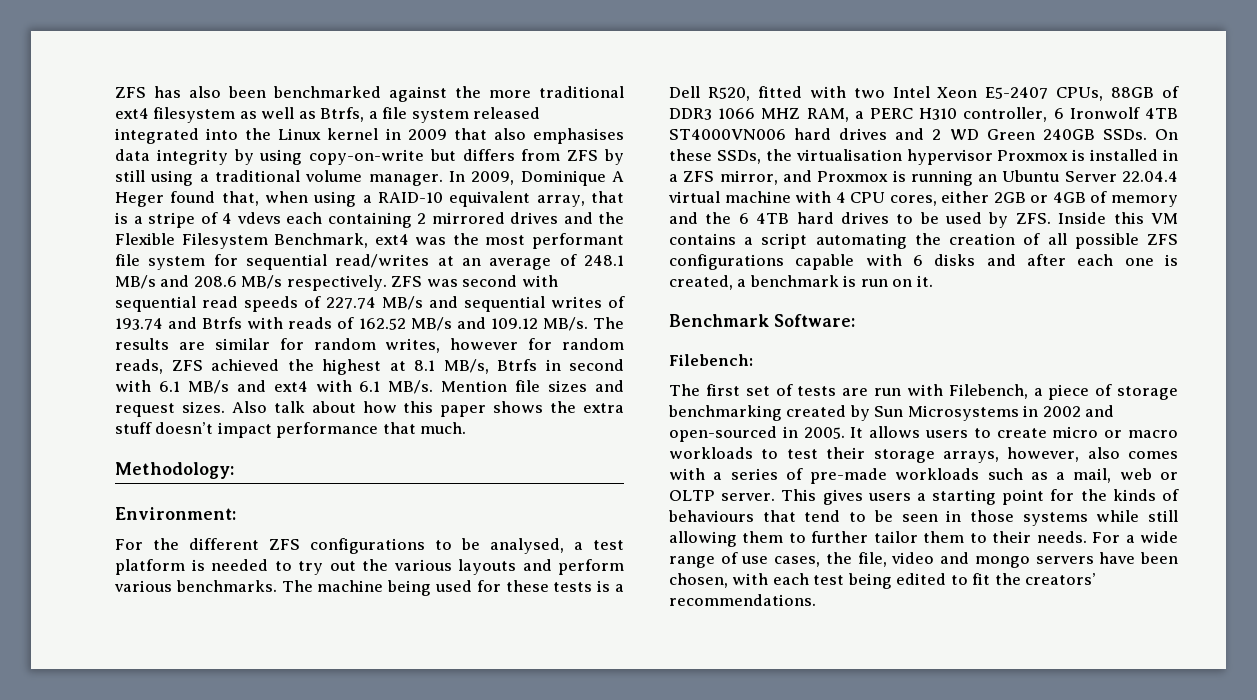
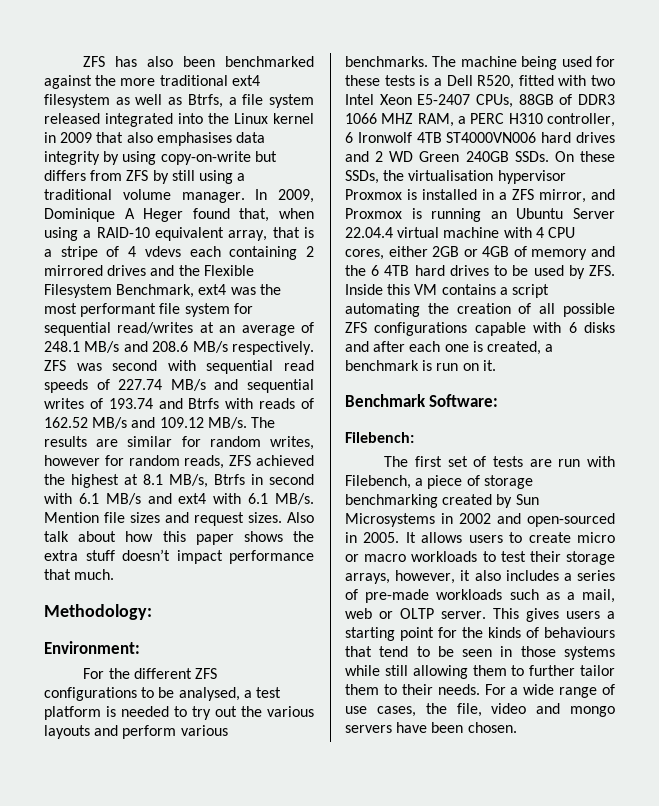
- It allows users to create micro or macro workloads to test their storage arrays, however, also comes with a series of pre-made workloads such as a mail, web or OLTP server.
+ It allows users to create micro or macro workloads to test their storage arrays, however, it also includes a series of pre-made workloads such as a mail, web or OLTP server.
- For a wide range of use cases, the file, video and mongo servers have been chosen, with each test being edited to fit the creators’ recommendations.
+ For a wide range of use cases, the file, video and mongo servers have been chosen.

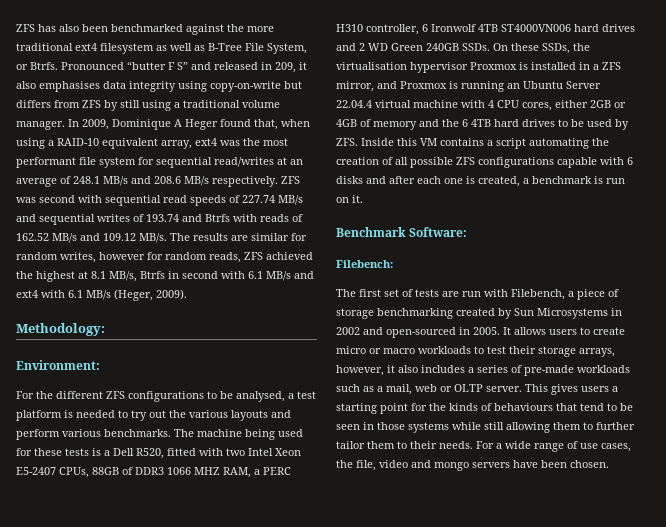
- ZFS has also been benchmarked against the more traditional ext4 filesystem as well as Btrfs, a file system released integrated into the Linux kernel in 2009 that also emphasises data integrity by using copy-on-write but differs from ZFS by still using a traditional volume manager.
+ ZFS has also been benchmarked against the more traditional ext4 filesystem as well as B-Tree File System, or Btrfs. Pronounced “butter F S” and released in 209, it also emphasises data integrity using copy-on-write but differs from ZFS by still using a traditional volume manager.
- In 2009, Dominique A Heger found that, when using a RAID-10 equivalent array, that is a stripe of 4 vdevs each containing 2 mirrored drives and the Flexible Filesystem Benchmark, ext4 was the most performant file system for sequential read/writes at an average of 248.1 MB/s and 208.6 MB/s respectively.
+ In 2009, Dominique A Heger found that, when using a RAID-10 equivalent array, ext4 was the most performant file system for sequential read/writes at an average of 248.1 MB/s and 208.6 MB/s respectively.
- The results are similar for random writes, however for random reads, ZFS achieved the highest at 8.1 MB/s, Btrfs in second with 6.1 MB/s and ext4 with 6.1 MB/s. Mention file sizes and request sizes. Also talk about how this paper shows the extra stuff doesn’t impact performance that much.
+ The results are similar for random writes, however for random reads, ZFS achieved the highest at 8.1 MB/s, Btrfs in second with 6.1 MB/s and ext4 with 6.1 MB/s (Heger, 2009).

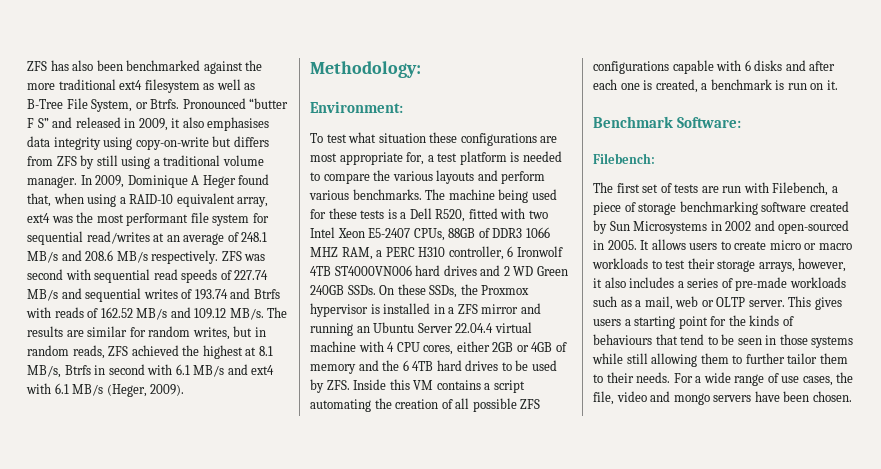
- Pronounced “butter F S” and released in 209, it also emphasises data integrity using copy-on-write but differs from ZFS by still using a traditional volume manager.
+ Pronounced “butter F S” and released in 2009, it also emphasises data integrity using copy-on-write but differs from ZFS by still using a traditional volume manager.
- The results are similar for random writes, however for random reads, ZFS achieved the highest at 8.1 MB/s, Btrfs in second with 6.1 MB/s and ext4 with 6.1 MB/s (Heger, 2009).
+ The results are similar for random writes, but in random reads, ZFS achieved the highest at 8.1 MB/s, Btrfs in second with 6.1 MB/s and ext4 with 6.1 MB/s (Heger, 2009).
- For the different ZFS configurations to be analysed, a test platform is needed to try out the various layouts and perform various benchmarks.
+ To test what situation these configurations are most appropriate for, a test platform is needed to compare the various layouts and perform various benchmarks.
- On these SSDs, the virtualisation hypervisor Proxmox is installed in a ZFS mirror, and Proxmox is running an Ubuntu Server 22.04.4 virtual machine with 4 CPU cores, either 2GB or 4GB of memory and the 6 4TB hard drives to be used by ZFS. Inside this VM contains a script automating the creation of all possible ZFS configurations capable with 6 disks and after each one is created, a benchmark is run on it.
+ On these SSDs, the Proxmox hypervisor is installed in a ZFS mirror and running an Ubuntu Server 22.04.4 virtual machine with 4 CPU cores, either 2GB or 4GB of memory and the 6 4TB hard drives to be used by ZFS. Inside this VM contains a script automating the creation of all possible ZFS configurations capable with 6 disks and after each one is created, a benchmark is run on it.
- The first set of tests are run with Filebench, a piece of storage benchmarking created by Sun Microsystems in 2002 and open-sourced in 2005.
+ The first set of tests are run with Filebench, a piece of storage benchmarking software created by Sun Microsystems in 2002 and open-sourced in 2005.

